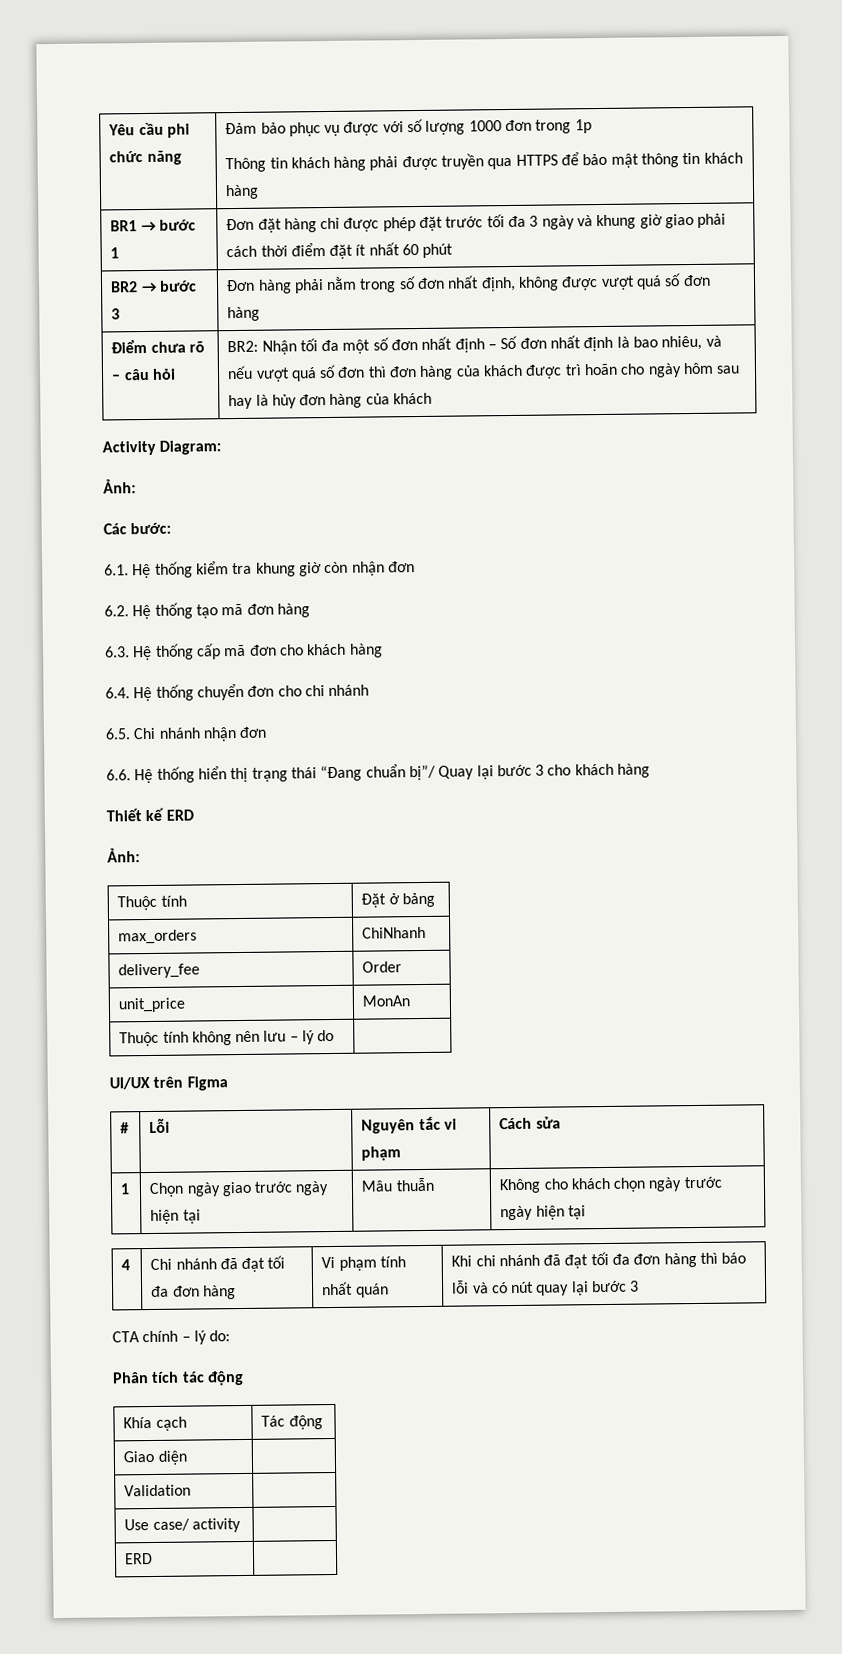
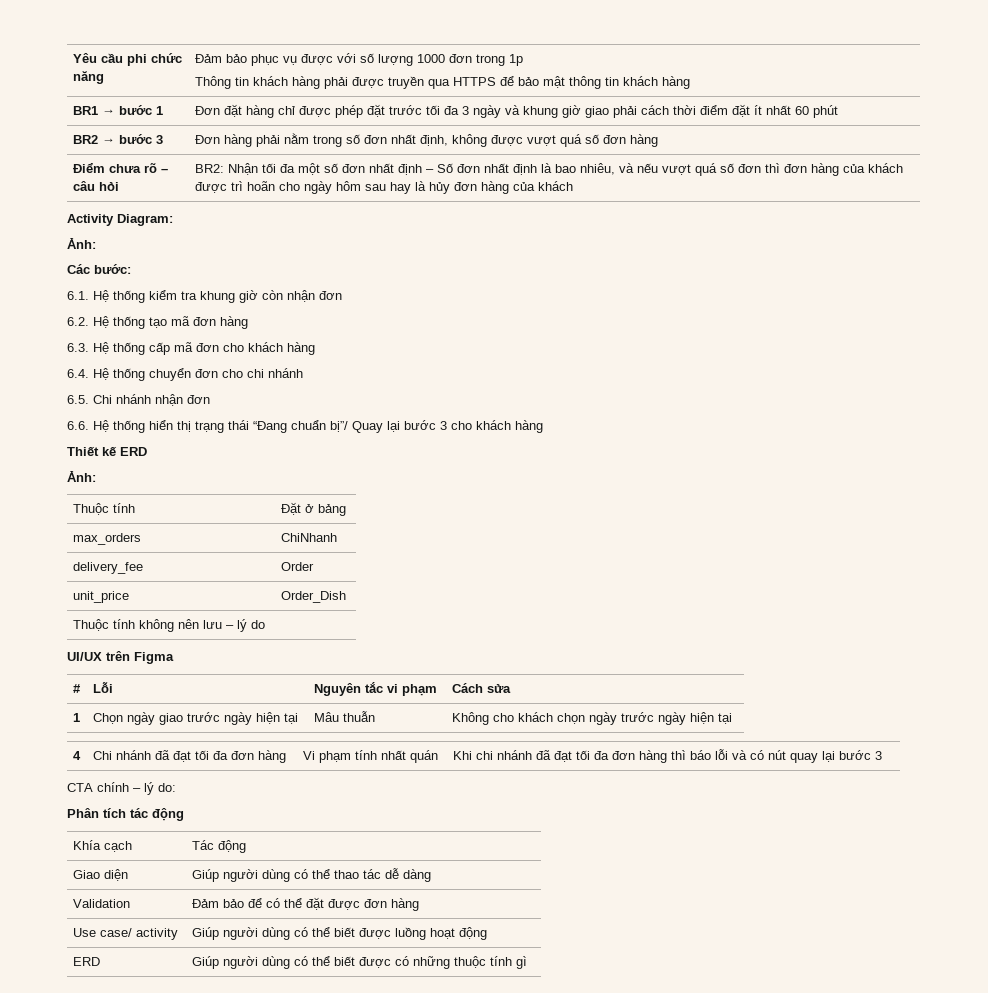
- unit_price | MonAn
+ unit_price | Order_Dish
- Giao diện |
- Validation |
- Use case/ activity |
- ERD |
+ Giao diện | Giúp người dùng có thể thao tác dễ dàng
+ Validation | Đảm bảo để có thể đặt được đơn hàng
+ Use case/ activity | Giúp người dùng có thể biết được luồng hoạt động
+ ERD | Giúp người dùng có thể biết được có những thuộc tính gì

